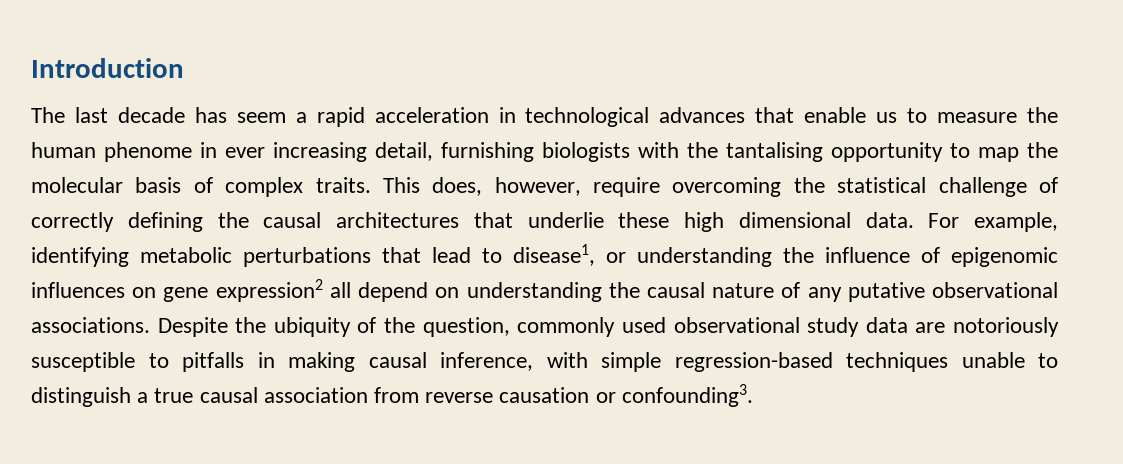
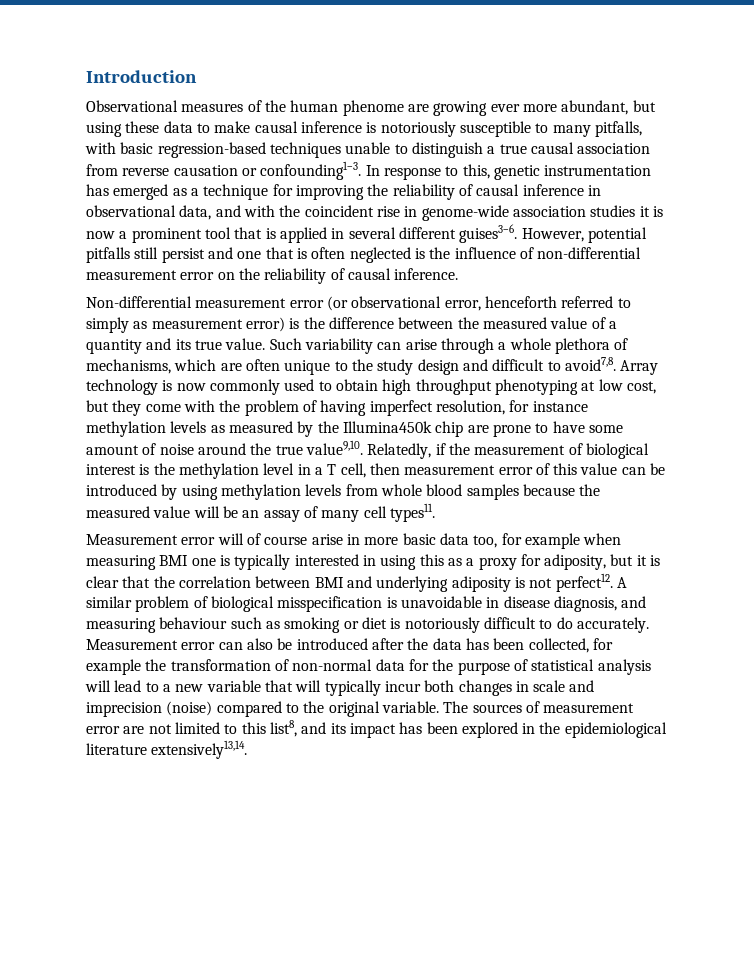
- The last decade has seem a rapid acceleration in technological advances that enable us to measure the human phenome in ever increasing detail, furnishing biologists with the tantalising opportunity to map the molecular basis of complex traits. This does, however, require overcoming the statistical challenge of correctly defining the causal architectures that underlie these high dimensional data. For example, identifying metabolic perturbations that lead to disease1, or understanding the influence of epigenomic influences on gene expression2 all depend on understanding the causal nature of any putative observational associations. Despite the ubiquity of the question, commonly used observational study data are notoriously susceptible to pitfalls in making causal inference, with simple regression-based techniques unable to distinguish a true causal association from reverse causation or confounding3.
+ Observational measures of the human phenome are growing ever more abundant, but using these data to make causal inference is notoriously susceptible to many pitfalls, with basic regression-based techniques unable to distinguish a true causal association from reverse causation or confounding1–3. In response to this, genetic instrumentation has emerged as a technique for improving the reliability of causal inference in observational data, and with the coincident rise in genome-wide association studies it is now a prominent tool that is applied in several different guises3–6. However, potential pitfalls still persist and one that is often neglected is the influence of non-differential measurement error on the reliability of causal inference.
+ Non-differential measurement error (or observational error, henceforth referred to simply as measurement error) is the difference between the measured value of a quantity and its true value. Such variability can arise through a whole plethora of mechanisms, which are often unique to the study design and difficult to avoid7,8. Array technology is now commonly used to obtain high throughput phenotyping at low cost, but they come with the problem of having imperfect resolution, for instance methylation levels as measured by the Illumina450k chip are prone to have some amount of noise around the true value9,10. Relatedly, if the measurement of biological interest is the methylation level in a T cell, then measurement error of this value can be introduced by using methylation levels from whole blood samples because the measured value will be an assay of many cell types11.
+ Measurement error will of course arise in more basic data too, for example when measuring BMI one is typically interested in using this as a proxy for adiposity, but it is clear that the correlation between BMI and underlying adiposity is not perfect12. A similar problem of biological misspecification is unavoidable in disease diagnosis, and measuring behaviour such as smoking or diet is notoriously difficult to do accurately. Measurement error can also be introduced after the data has been collected, for example the transformation of non-normal data for the purpose of statistical analysis will lead to a new variable that will typically incur both changes in scale and imprecision (noise) compared to the original variable. The sources of measurement error are not limited to this list8, and its impact has been explored in the epidemiological literature extensively13,14.

